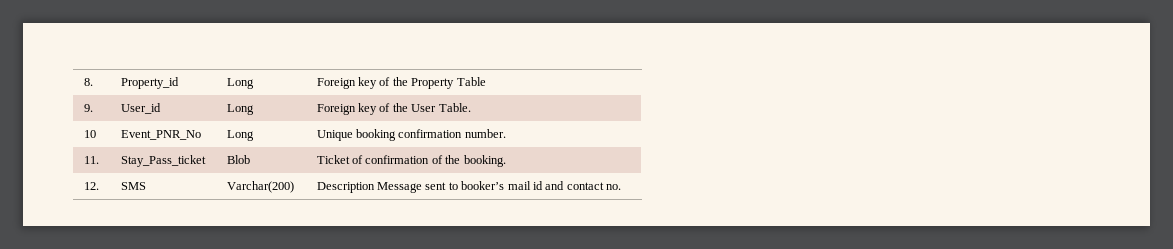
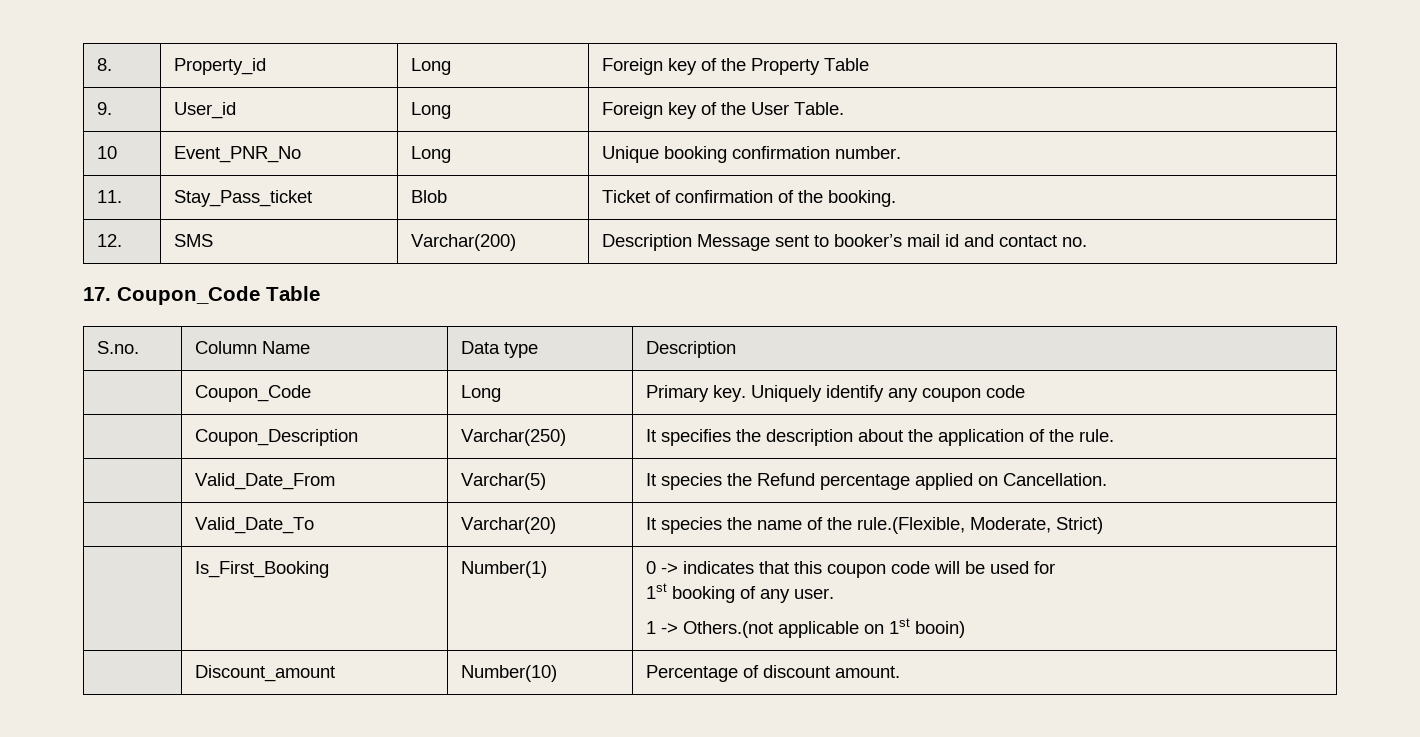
+ 17. Coupon_Code Table
+ S.no. | Column Name | Data type | Description
+ | Coupon_Code | Long | Primary key. Uniquely identify any coupon code
+ | Coupon_Description | Varchar(250) | It specifies the description about the application of the rule.
+ | Valid_Date_From | Varchar(5) | It species the Refund percentage applied on Cancellation.
+ | Valid_Date_To | Varchar(20) | It species the name of the rule.(Flexible, Moderate, Strict)
+ | Is_First_Booking | Number(1) | 0 -> indicates that this coupon code will be used for
+ 1st booking of any user.
+ 1 -> Others.(not applicable on 1st booin)
+ | Discount_amount | Number(10) | Percentage of discount amount.

